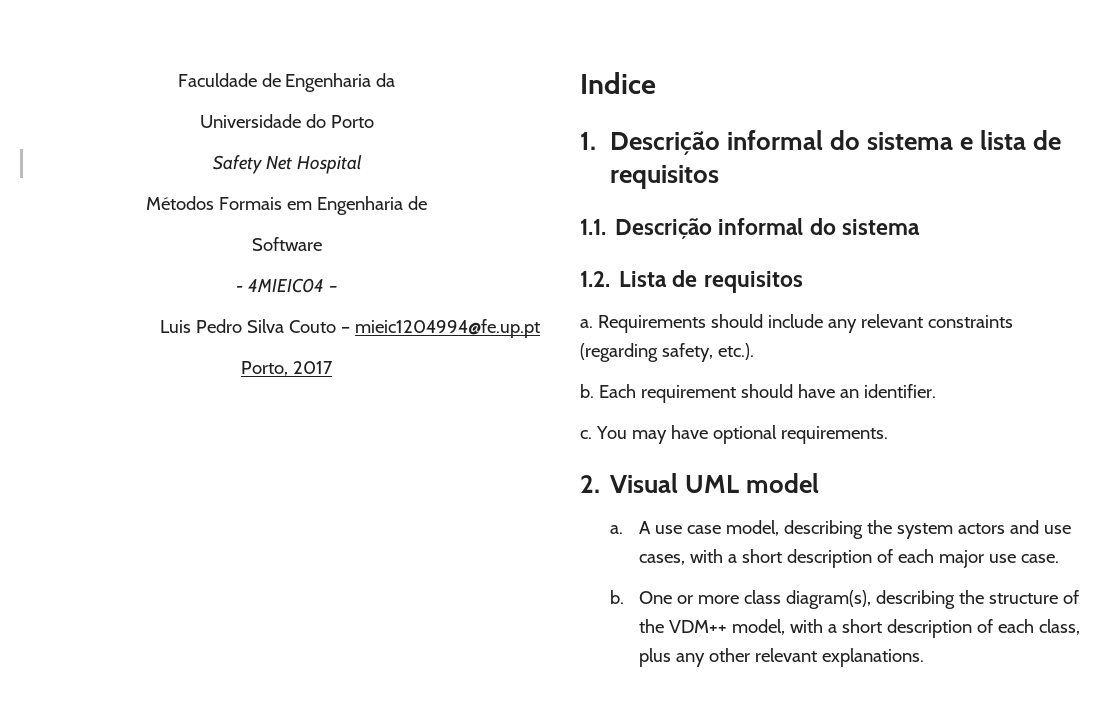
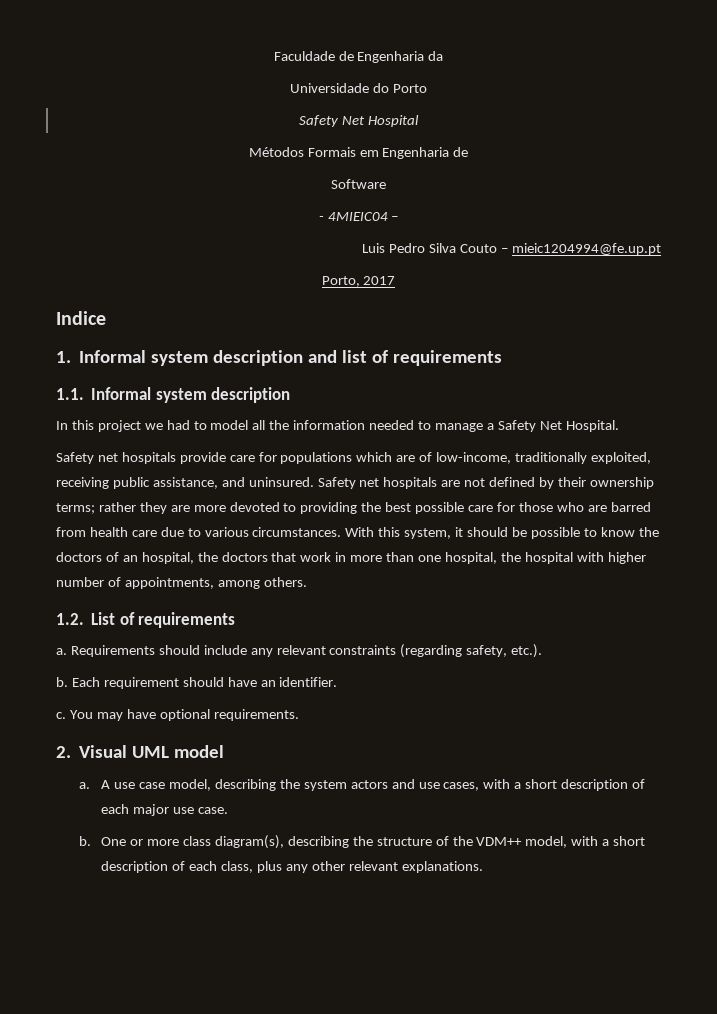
- 1. Descrição informal do sistema e lista de requisitos
- 1.1. Descrição informal do sistema
- 1.2. Lista de requisitos
+ 1. Informal system description and list of requirements
+ 1.1. Informal system description
+ In this project we had to model all the information needed to manage a Safety Net Hospital.
+ Safety net hospitals provide care for populations which are of low-income, traditionally exploited, receiving public assistance, and uninsured. Safety net hospitals are not defined by their ownership terms; rather they are more devoted to providing the best possible care for those who are barred from health care due to various circumstances. With this system, it should be possible to know the doctors of an hospital, the doctors that work in more than one hospital, the hospital with higher number of appointments, among others.
+ 1.2. List of requirements

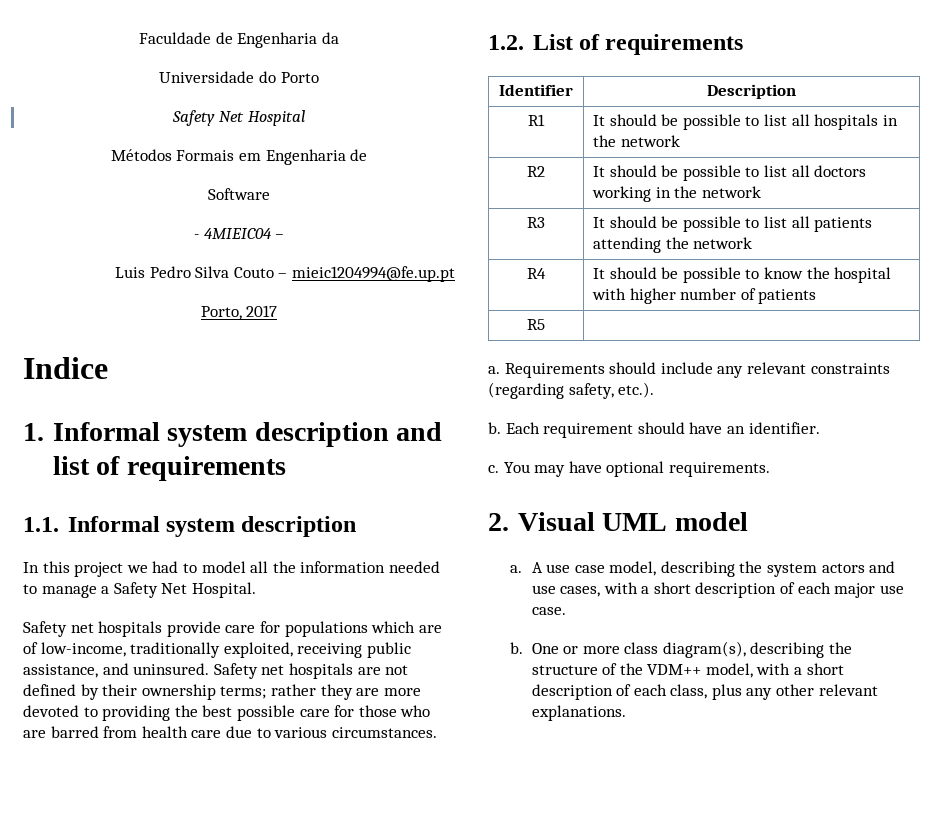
- Safety net hospitals are not defined by their ownership terms; rather they are more devoted to providing the best possible care for those who are barred from health care due to various circumstances. With this system, it should be possible to know the doctors of an hospital, the doctors that work in more than one hospital, the hospital with higher number of appointments, among others.
+ Safety net hospitals are not defined by their ownership terms; rather they are more devoted to providing the best possible care for those who are barred from health care due to various circumstances.
  1.2. List of requirements
+ Identifier | Description
+ R1 | It should be possible to list all hospitals in the network
+ R2 | It should be possible to list all doctors working in the network
+ R3 | It should be possible to list all patients attending the network
+ R4 | It should be possible to know the hospital with higher number of patients
+ R5 |

